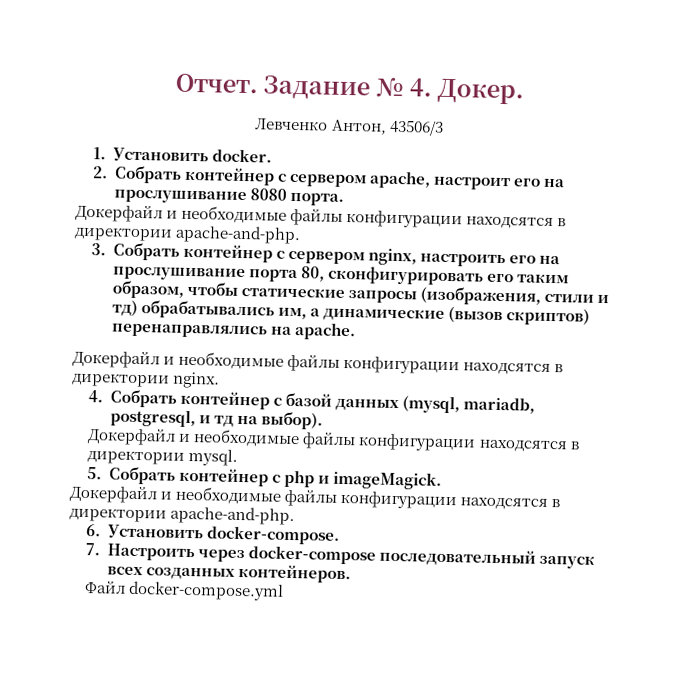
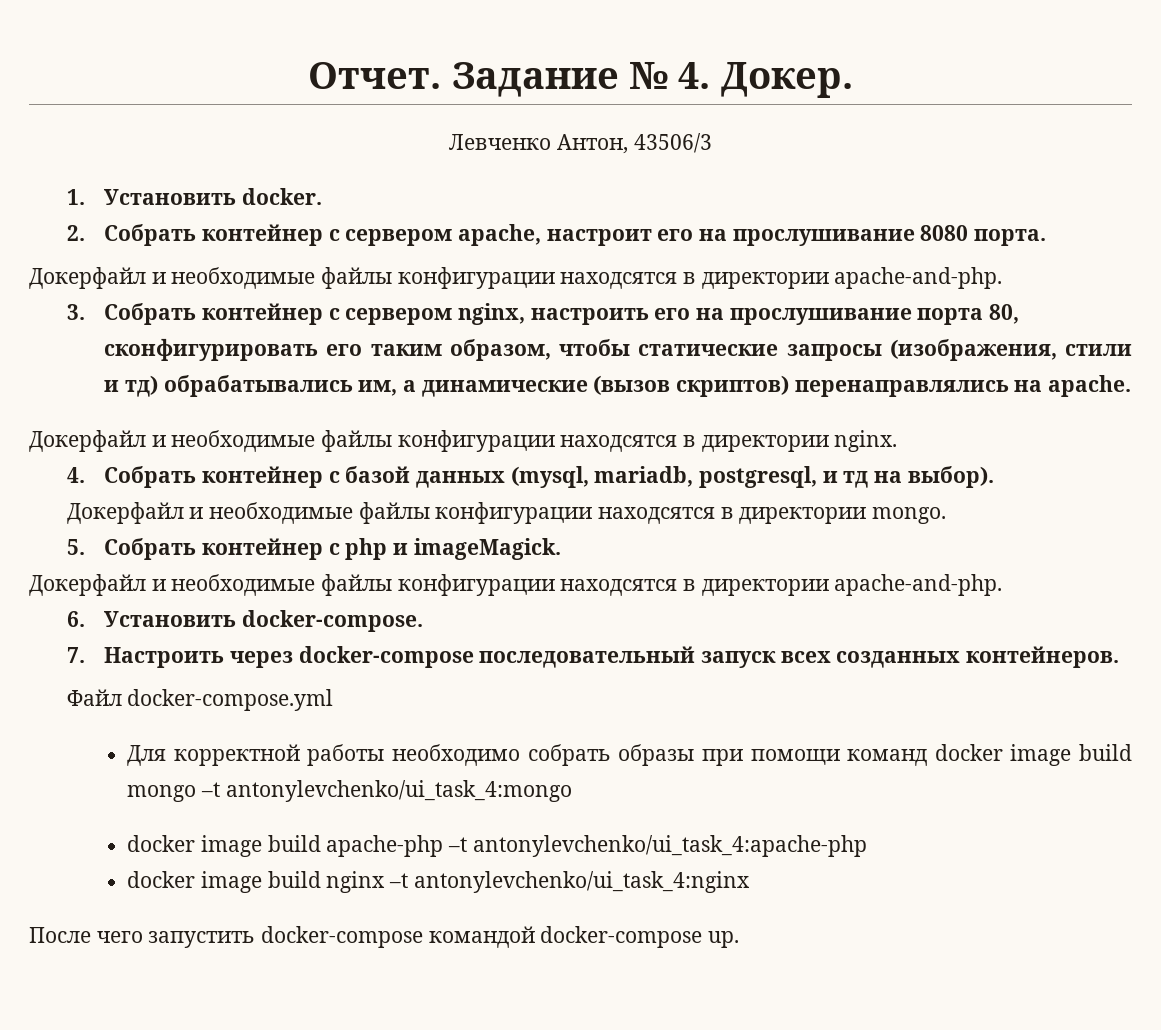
- Докерфайл и необходимые файлы конфигурации находсятся в директории mysql.
+ Докерфайл и необходимые файлы конфигурации находсятся в директории mongo.
+ Для корректной работы необходимо собрать образы при помощи команд docker image build mongo –t antonylevchenko/ui_task_4:mongo
+ docker image build apache-php –t antonylevchenko/ui_task_4:apache-php
+ docker image build nginx –t antonylevchenko/ui_task_4:nginx
+ После чего запустить docker-compose командой docker-compose up.

